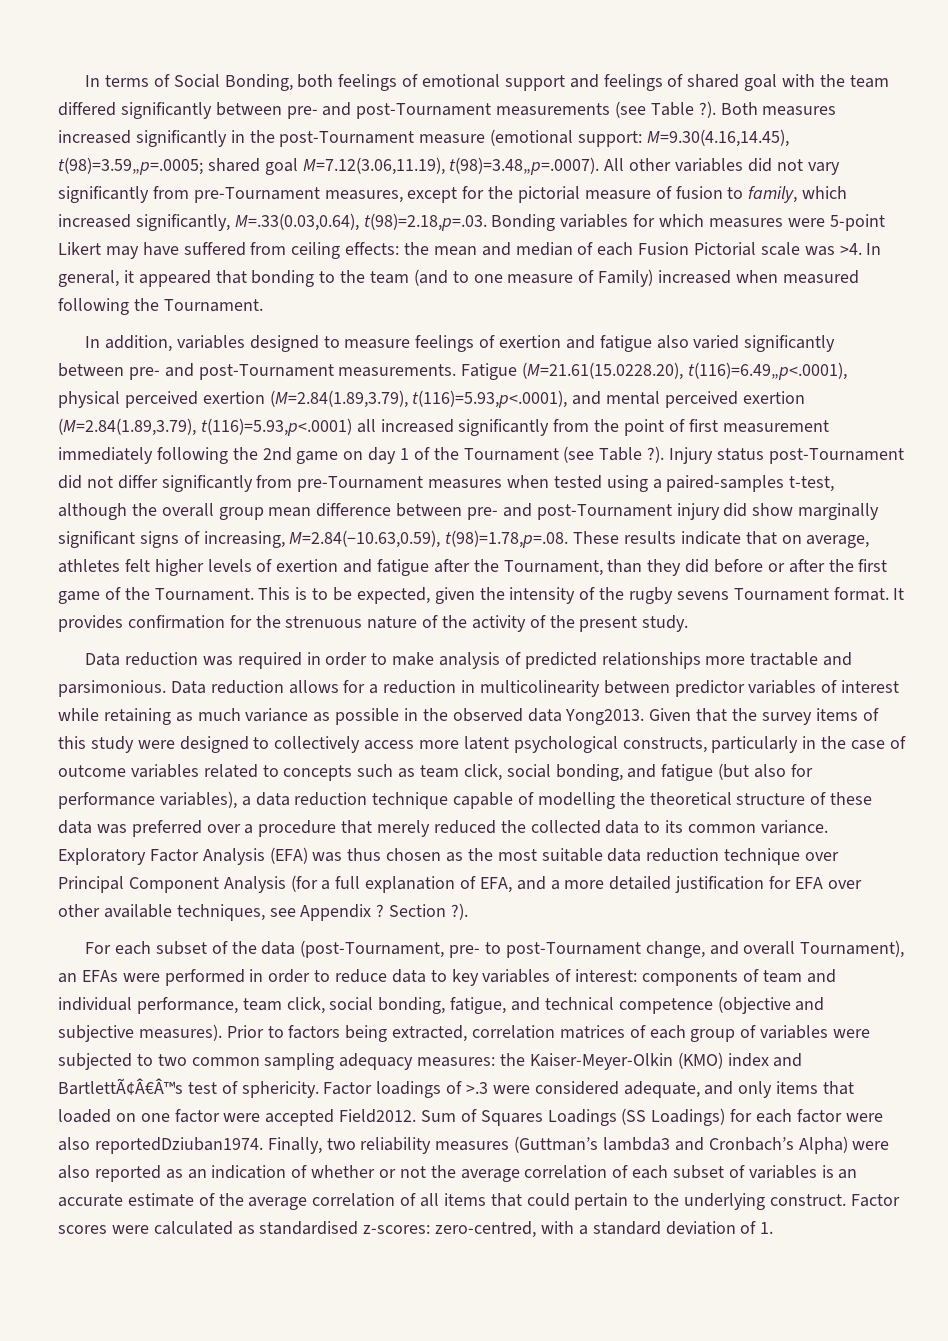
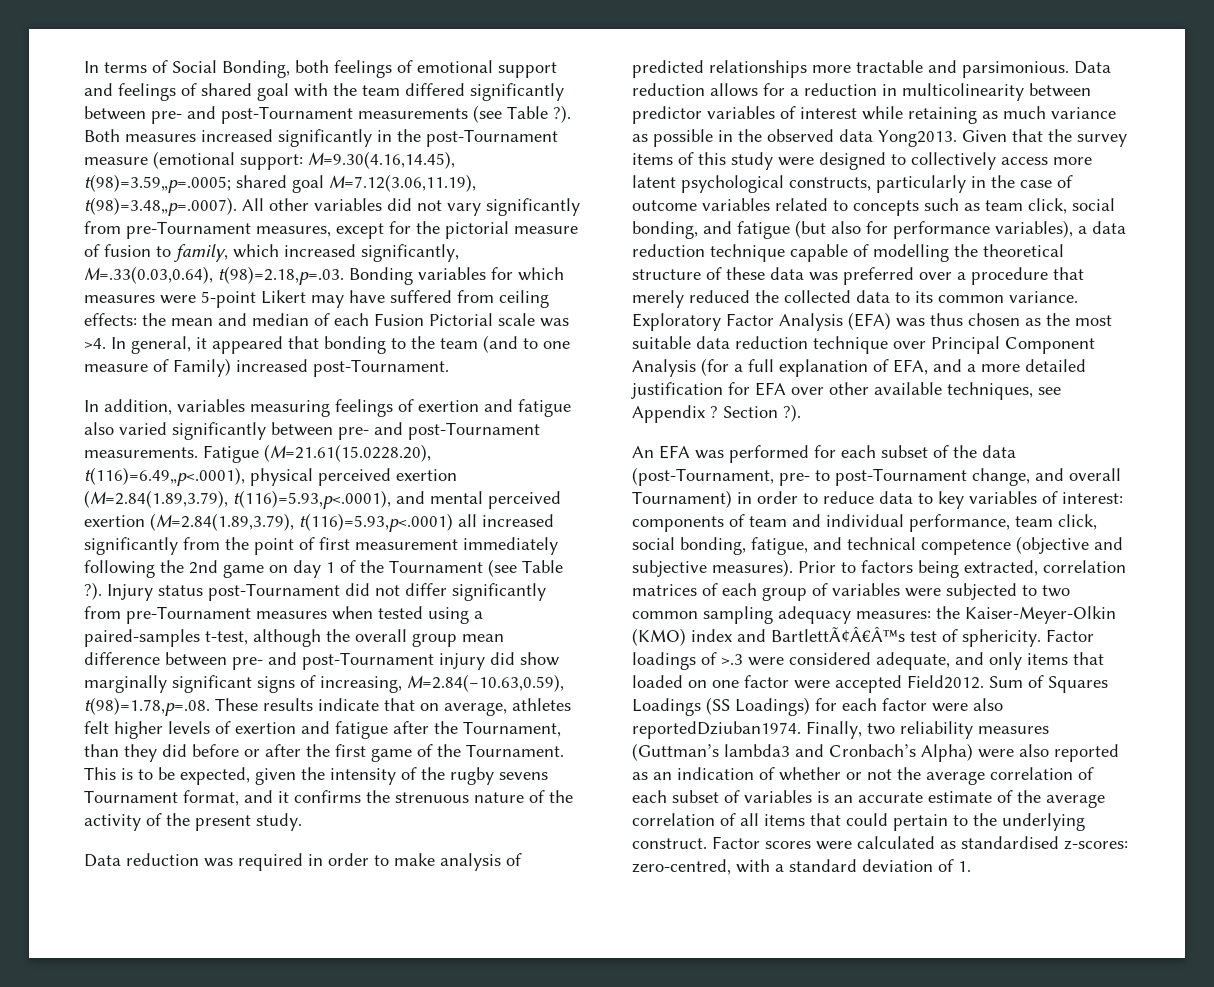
- In general, it appeared that bonding to the team (and to one measure of Family) increased when measured following the Tournament.
+ In general, it appeared that bonding to the team (and to one measure of Family) increased post-Tournament.
- In addition, variables designed to measure feelings of exertion and fatigue also varied significantly between pre- and post-Tournament measurements.
+ In addition, variables measuring feelings of exertion and fatigue also varied significantly between pre- and post-Tournament measurements.
- This is to be expected, given the intensity of the rugby sevens Tournament format. It provides confirmation for the strenuous nature of the activity of the present study.
+ This is to be expected, given the intensity of the rugby sevens Tournament format, and it confirms the strenuous nature of the activity of the present study.
- For each subset of the data (post-Tournament, pre- to post-Tournament change, and overall Tournament), an EFAs were performed in order to reduce data to key variables of interest: components of team and individual performance, team click, social bonding, fatigue, and technical competence (objective and subjective measures).
+ An EFA was performed for each subset of the data (post-Tournament, pre- to post-Tournament change, and overall Tournament) in order to reduce data to key variables of interest: components of team and individual performance, team click, social bonding, fatigue, and technical competence (objective and subjective measures).

